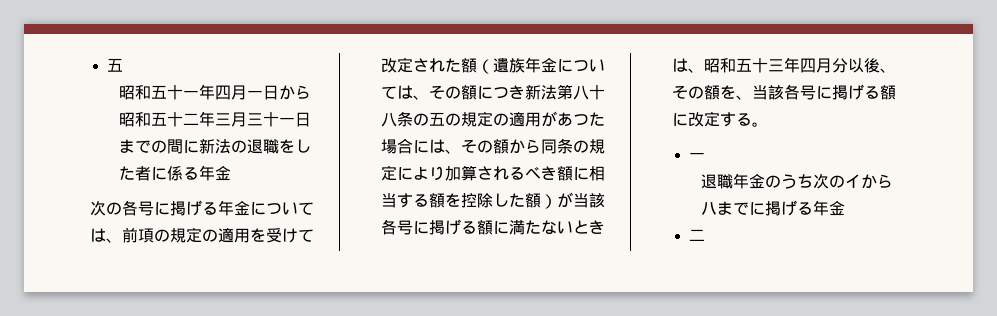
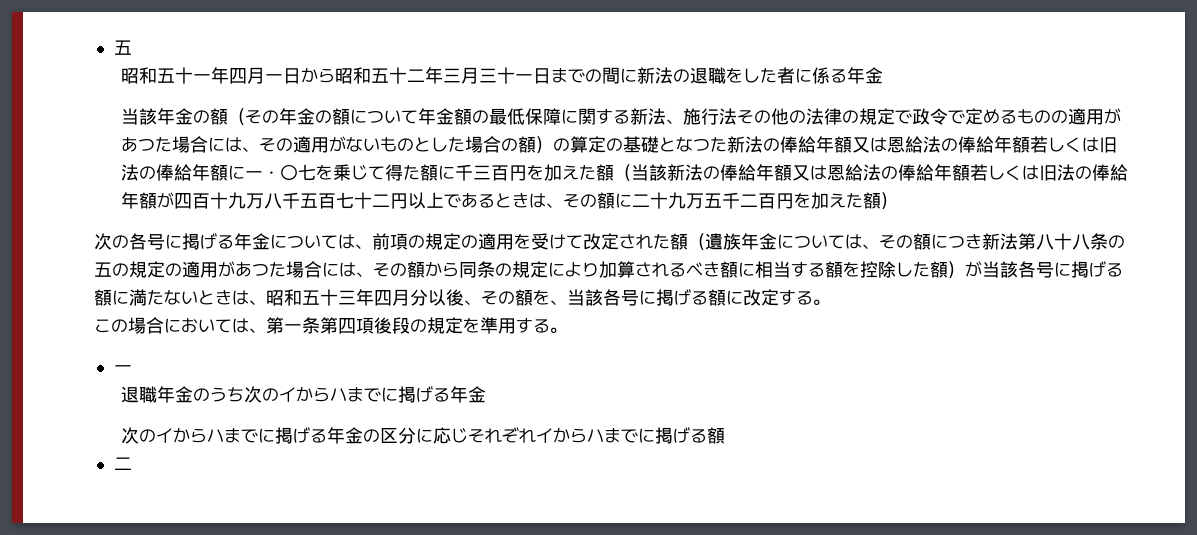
+ 当該年金の額（その年金の額について年金額の最低保障に関する新法、施行法その他の法律の規定で政令で定めるものの適用があつた場合には、その適用がないものとした場合の額）の算定の基礎となつた新法の俸給年額又は恩給法の俸給年額若しくは旧法の俸給年額に一・〇七を乗じて得た額に千三百円を加えた額（当該新法の俸給年額又は恩給法の俸給年額若しくは旧法の俸給年額が四百十九万八千五百七十二円以上であるときは、その額に二十九万五千二百円を加えた額）
+ この場合においては、第一条第四項後段の規定を準用する。
+ 次のイからハまでに掲げる年金の区分に応じそれぞれイからハまでに掲げる額

